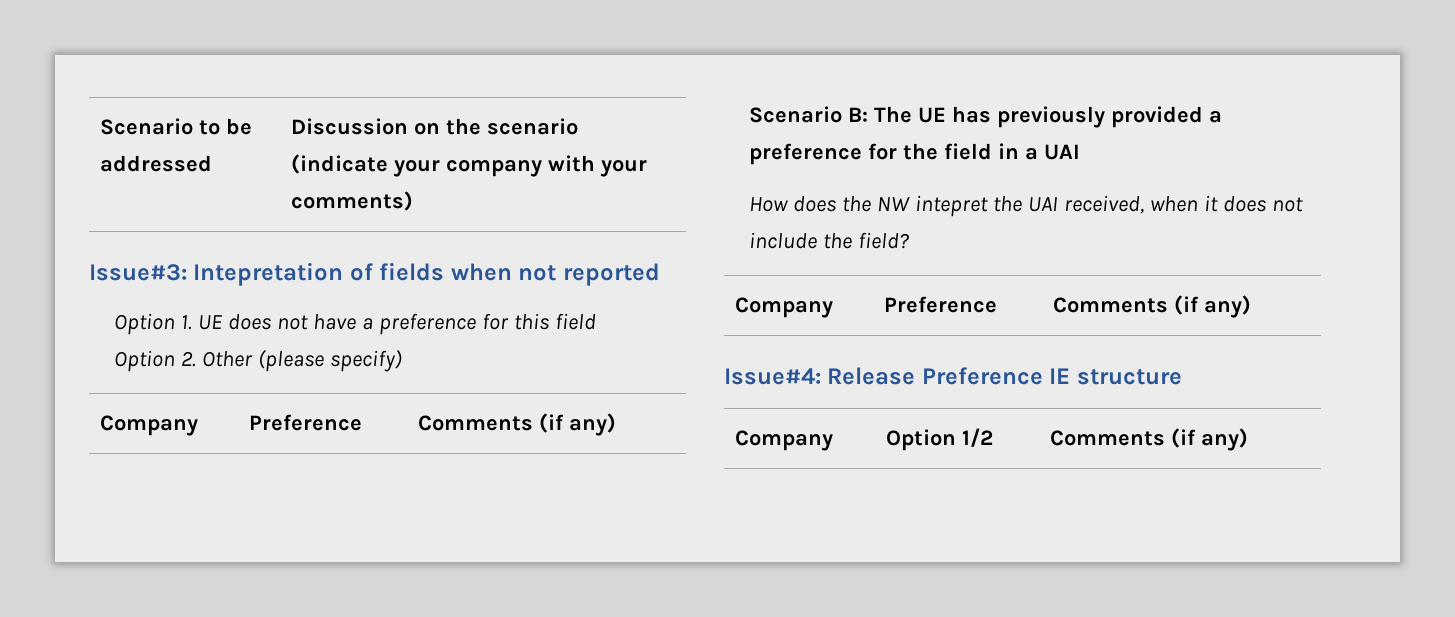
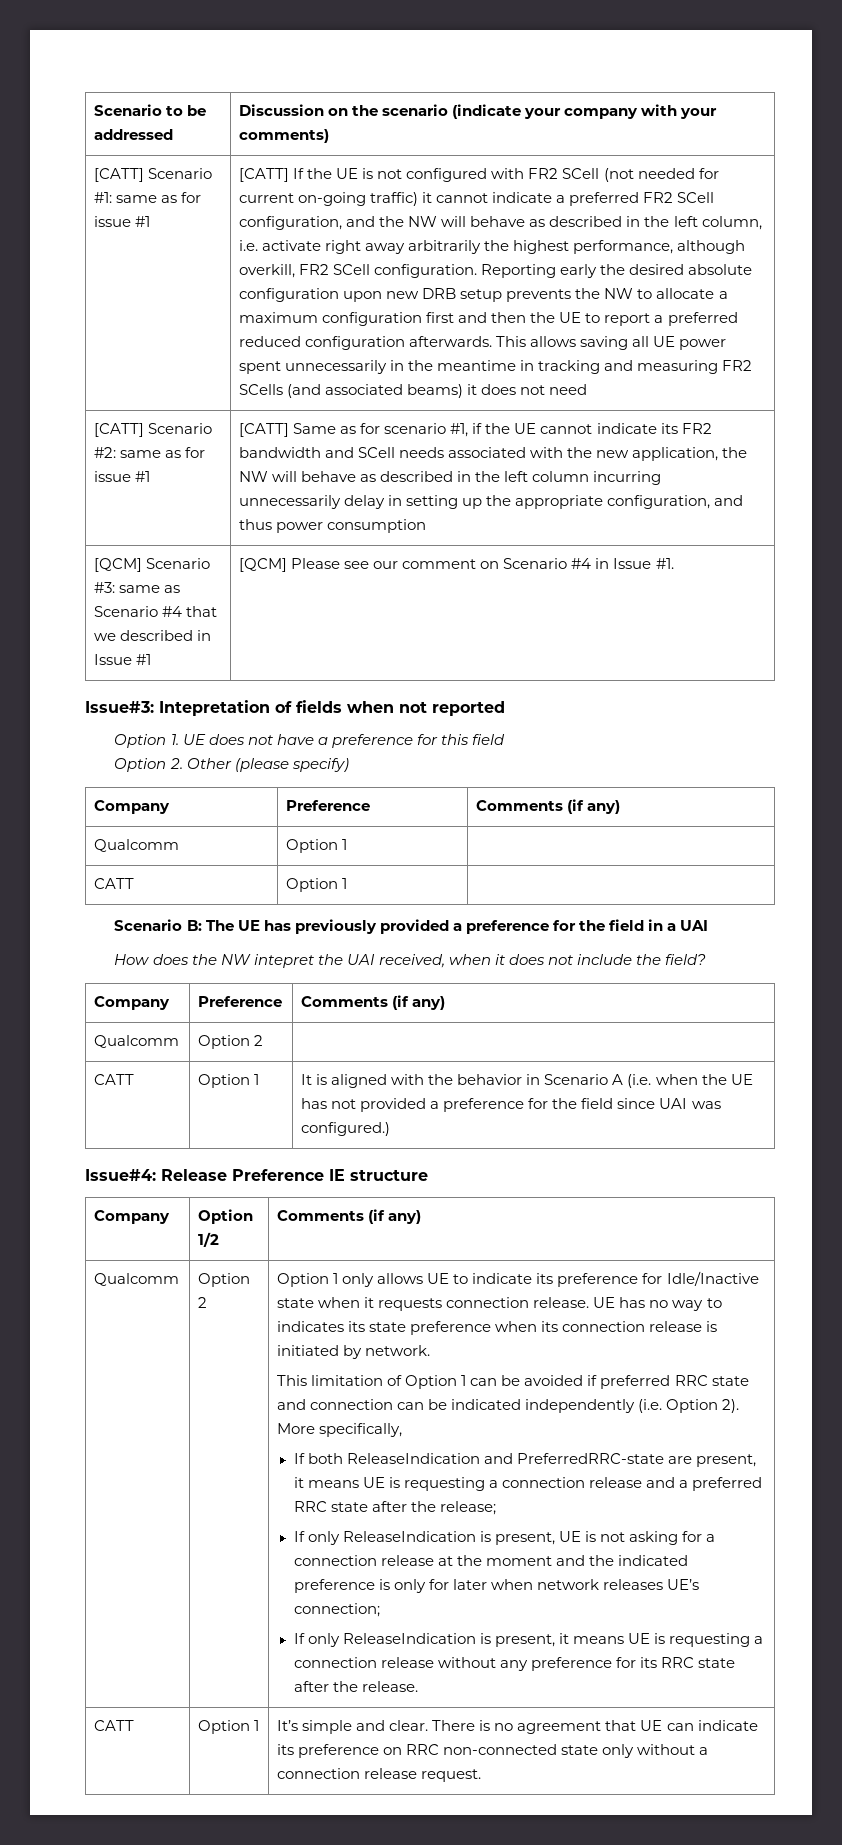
+ [CATT] Scenario #1: same as for issue #1 | [CATT] If the UE is not configured with FR2 SCell (not needed for current on-going traffic) it cannot indicate a preferred FR2 SCell configuration, and the NW will behave as described in the left column, i.e. activate right away arbitrarily the highest performance, although overkill, FR2 SCell configuration. Reporting early the desired absolute configuration upon new DRB setup prevents the NW to allocate a maximum configuration first and then the UE to report a preferred reduced configuration afterwards. This allows saving all UE power spent unnecessarily in the meantime in tracking and measuring FR2 SCells (and associated beams) it does not need
+ [CATT] Scenario #2: same as for issue #1 | [CATT] Same as for scenario #1, if the UE cannot indicate its FR2 bandwidth and SCell needs associated with the new application, the NW will behave as described in the left column incurring unnecessarily delay in setting up the appropriate configuration, and thus power consumption
+ [QCM] Scenario #3: same as Scenario #4 that we described in Issue #1 | [QCM] Please see our comment on Scenario #4 in Issue #1.
+ Qualcomm | Option 1 |
+ CATT | Option 1 |
  How does the NW intepret the UAI received, when it does not include the field?
  Company | Preference | Comments (if any)
+ Qualcomm | Option 2 |
+ CATT | Option 1 | It is aligned with the behavior in Scenario A (i.e. when the UE has not provided a preference for the field since UAI was configured.)
+ Qualcomm | Option 2 | Option 1 only allows UE to indicate its preference for Idle/Inactive state when it requests connection release. UE has no way to indicates its state preference when its connection release is initiated by network.
+ This limitation of Option 1 can be avoided if preferred RRC state and connection can be indicated independently (i.e. Option 2). More specifically,
+ If both ReleaseIndication and PreferredRRC-state are present, it means UE is requesting a connection release and a preferred RRC state after the release;
+ If only ReleaseIndication is present, UE is not asking for a connection release at the moment and the indicated preference is only for later when network releases UE’s connection;
+ If only ReleaseIndication is present, it means UE is requesting a connection release without any preference for its RRC state after the release.
+ CATT | Option 1 | It’s simple and clear. There is no agreement that UE can indicate its preference on RRC non-connected state only without a connection release request.

